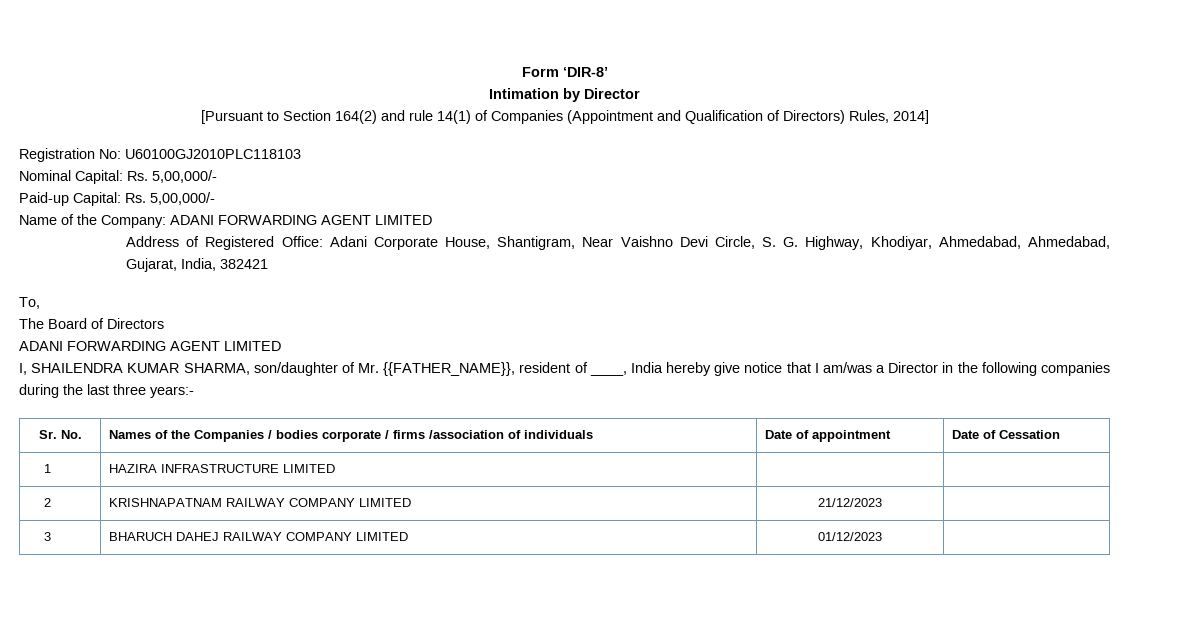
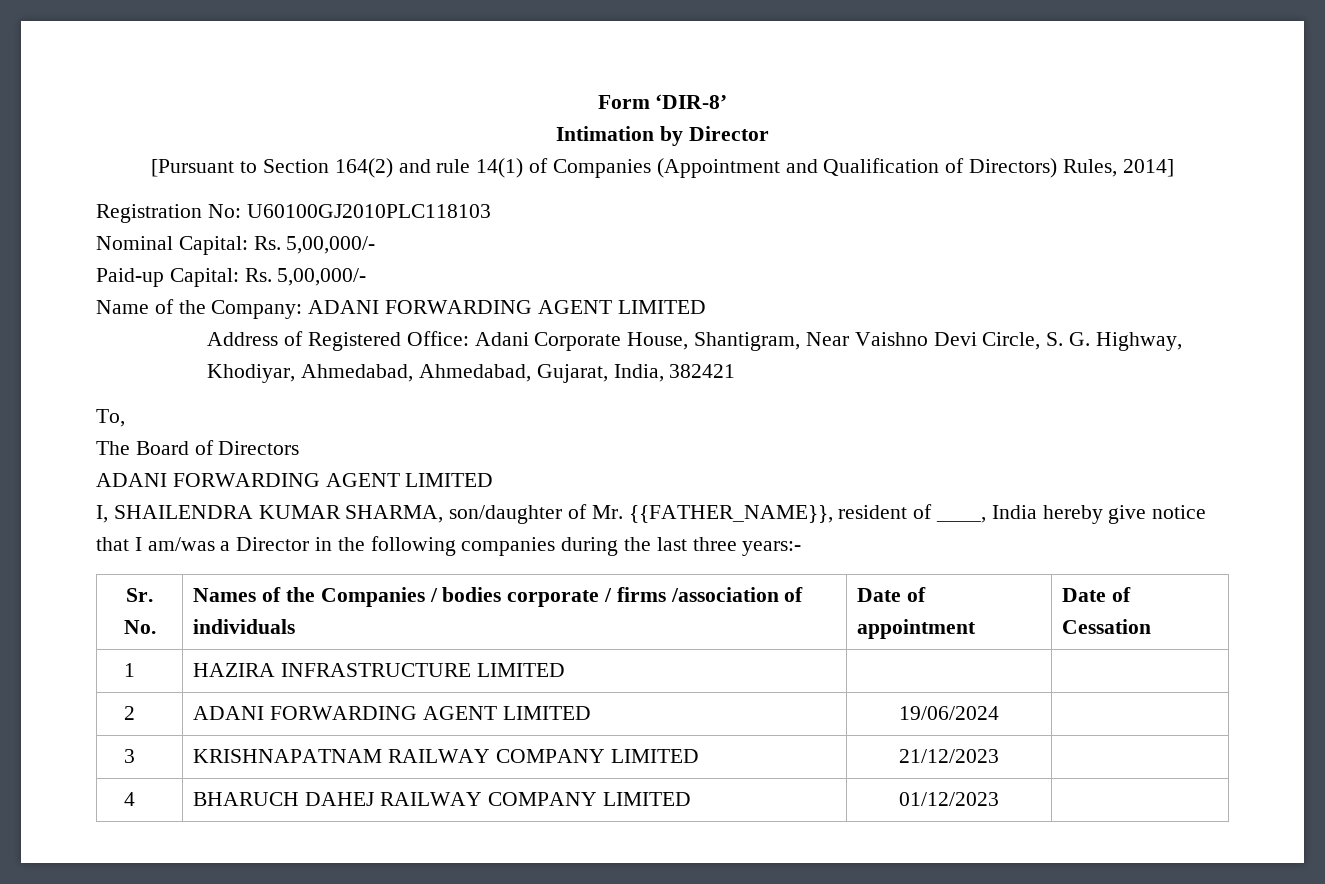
- 2 | KRISHNAPATNAM RAILWAY COMPANY LIMITED | 21/12/2023 |
+ 2 | ADANI FORWARDING AGENT LIMITED | 19/06/2024 |
+ 3 | KRISHNAPATNAM RAILWAY COMPANY LIMITED | 21/12/2023 |
- 3 | BHARUCH DAHEJ RAILWAY COMPANY LIMITED | 01/12/2023 |
+ 4 | BHARUCH DAHEJ RAILWAY COMPANY LIMITED | 01/12/2023 |

